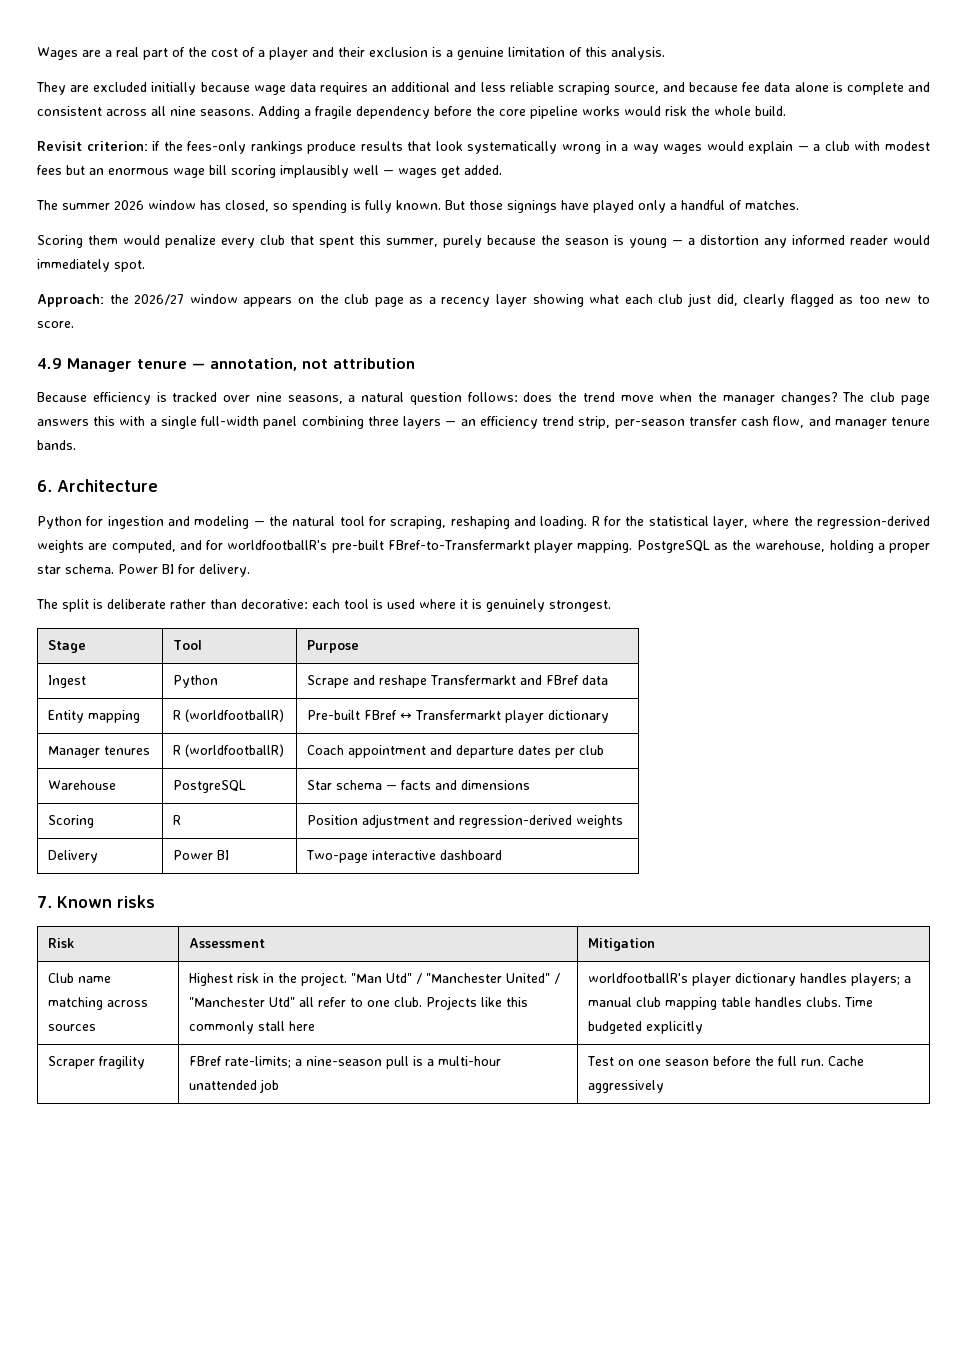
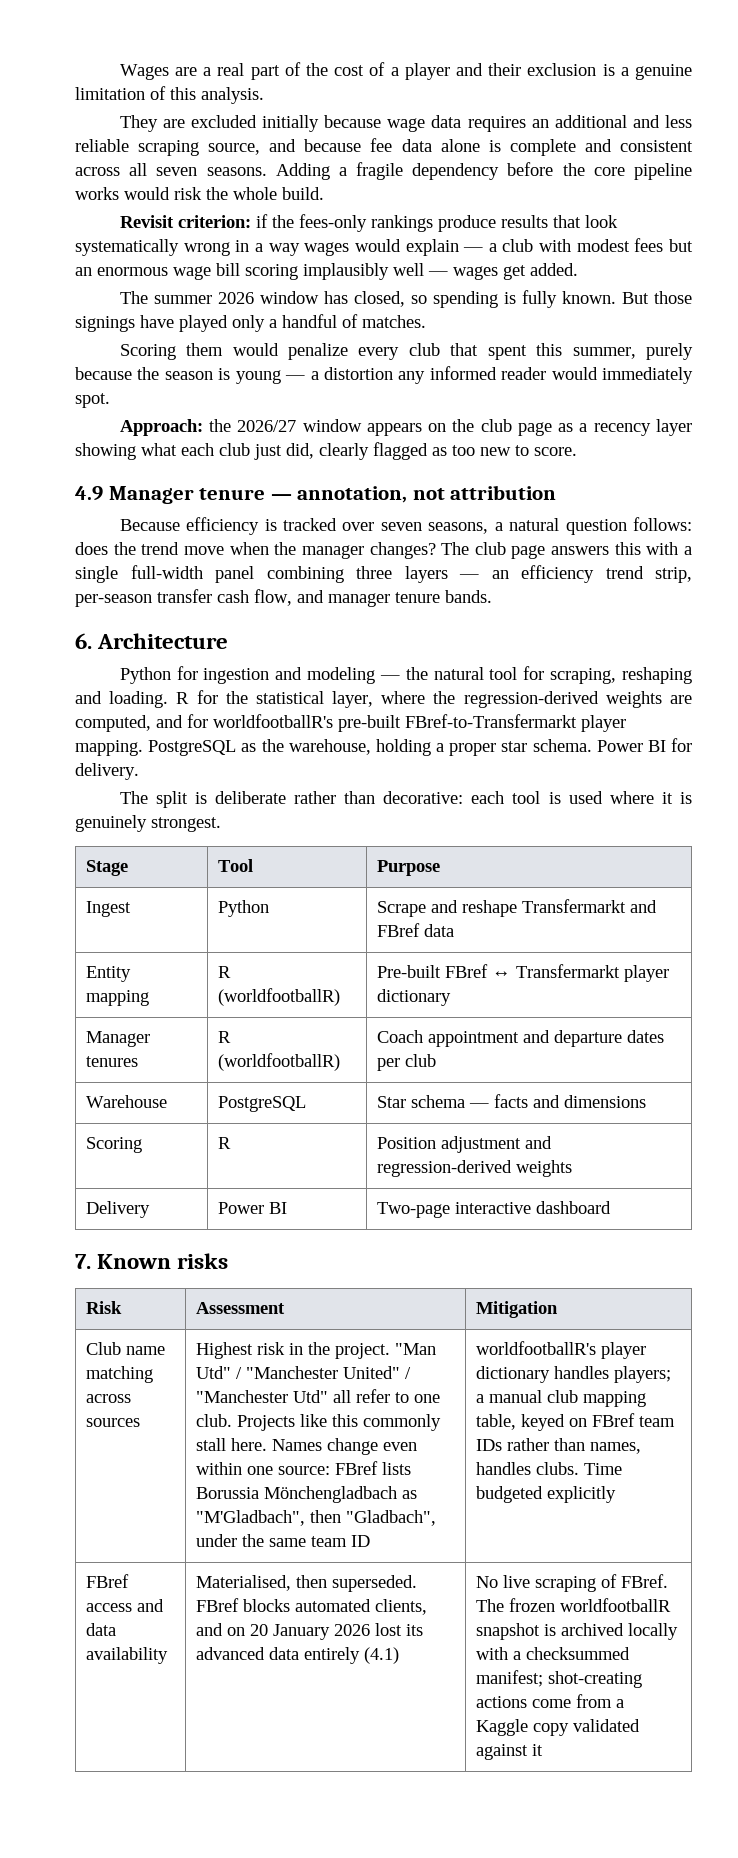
- They are excluded initially because wage data requires an additional and less reliable scraping source, and because fee data alone is complete and consistent across all nine seasons.
+ They are excluded initially because wage data requires an additional and less reliable scraping source, and because fee data alone is complete and consistent across all seven seasons.
- Because efficiency is tracked over nine seasons, a natural question follows: does the trend move when the manager changes?
+ Because efficiency is tracked over seven seasons, a natural question follows: does the trend move when the manager changes?
- Projects like this commonly stall here
+ Projects like this commonly stall here. Names change even within one source: FBref lists Borussia Mönchengladbach as "M'Gladbach", then "Gladbach", under the same team ID
- worldfootballR's player dictionary handles players; a manual club mapping table handles clubs.
+ worldfootballR's player dictionary handles players; a manual club mapping table, keyed on FBref team IDs rather than names, handles clubs.
- Scraper fragility | FBref rate-limits; a nine-season pull is a multi-hour unattended job | Test on one season before the full run. Cache aggressively
+ FBref access and data availability | Materialised, then superseded. FBref blocks automated clients, and on 20 January 2026 lost its advanced data entirely (4.1) | No live scraping of FBref. The frozen worldfootballR snapshot is archived locally with a checksummed manifest; shot-creating actions come from a Kaggle copy validated against it

